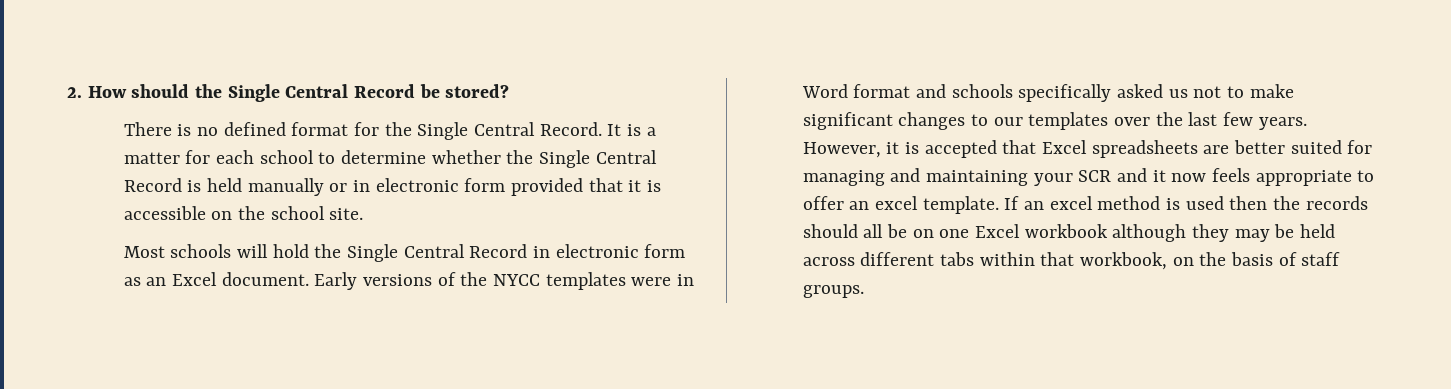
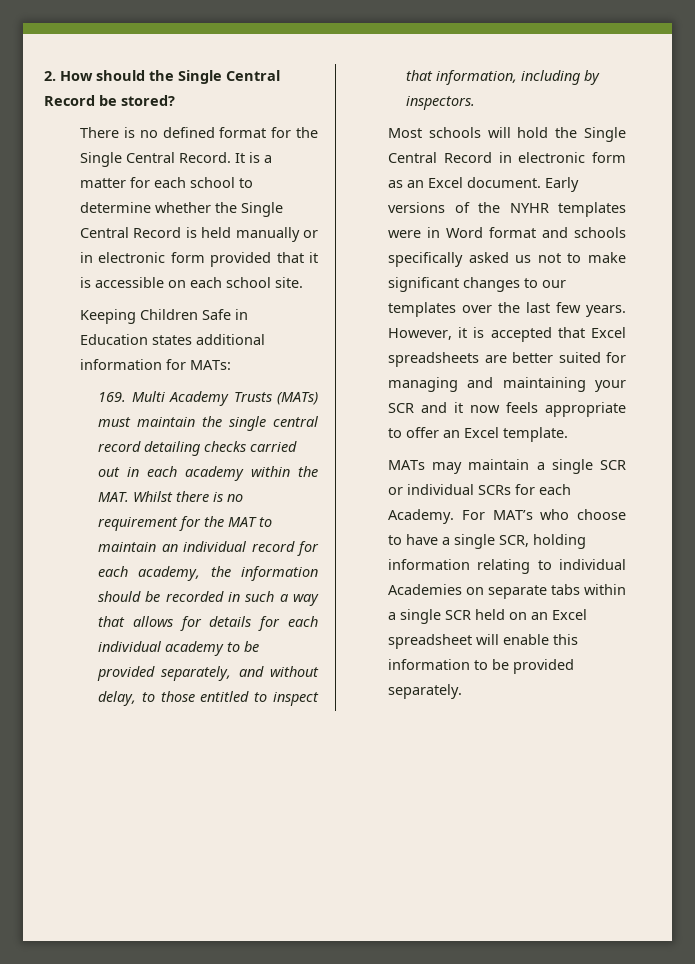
- It is a matter for each school to determine whether the Single Central Record is held manually or in electronic form provided that it is accessible on the school site.
+ It is a matter for each school to determine whether the Single Central Record is held manually or in electronic form provided that it is accessible on each school site.
+ Keeping Children Safe in Education states additional information for MATs:
+ 169. Multi Academy Trusts (MATs) must maintain the single central record detailing checks carried out in each academy within the MAT. Whilst there is no requirement for the MAT to maintain an individual record for each academy, the information should be recorded in such a way that allows for details for each individual academy to be provided separately, and without delay, to those entitled to inspect that information, including by inspectors.
- Early versions of the NYCC templates were in Word format and schools specifically asked us not to make significant changes to our templates over the last few years.
+ Early versions of the NYHR templates were in Word format and schools specifically asked us not to make significant changes to our templates over the last few years.
- However, it is accepted that Excel spreadsheets are better suited for managing and maintaining your SCR and it now feels appropriate to offer an excel template. If an excel method is used then the records should all be on one Excel workbook although they may be held across different tabs within that workbook, on the basis of staff groups.
+ However, it is accepted that Excel spreadsheets are better suited for managing and maintaining your SCR and it now feels appropriate to offer an Excel template.
+ MATs may maintain a single SCR or individual SCRs for each Academy. For MAT’s who choose to have a single SCR, holding information relating to individual Academies on separate tabs within a single SCR held on an Excel spreadsheet will enable this information to be provided separately.

